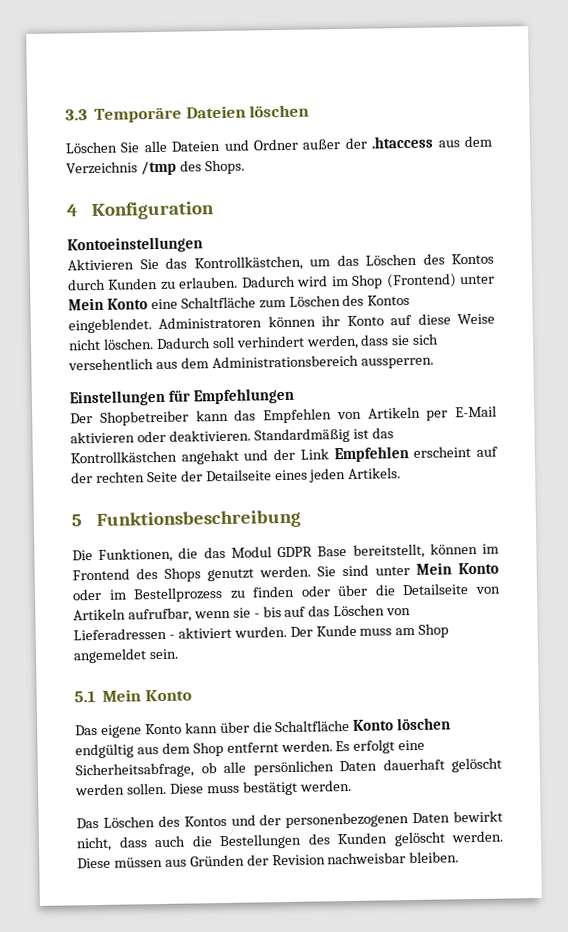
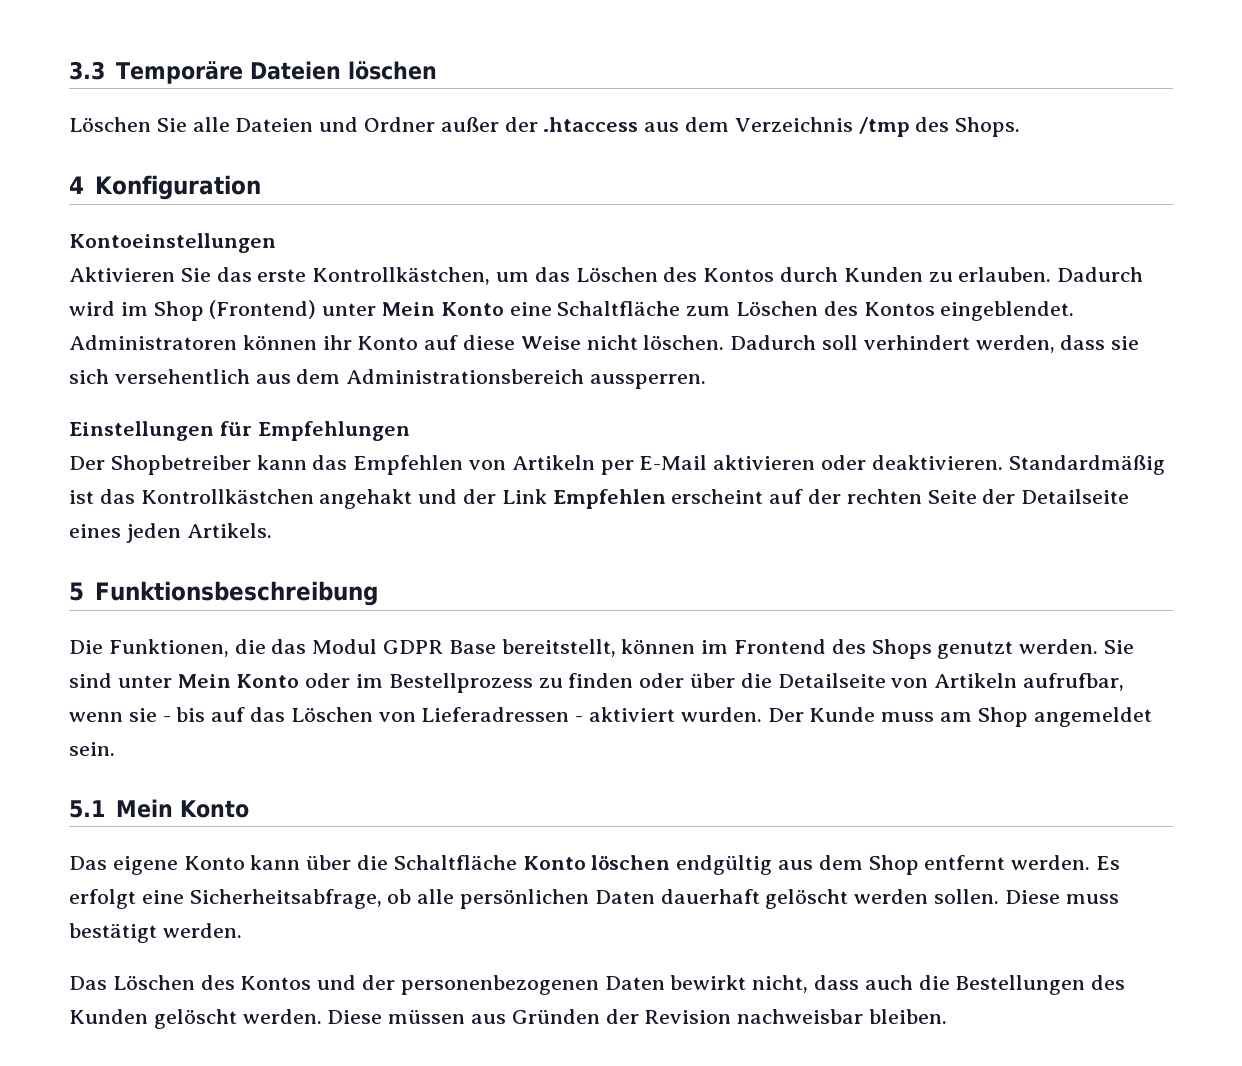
- Aktivieren Sie das Kontrollkästchen, um das Löschen des Kontos durch Kunden zu erlauben.
+ Aktivieren Sie das erste Kontrollkästchen, um das Löschen des Kontos durch Kunden zu erlauben.

